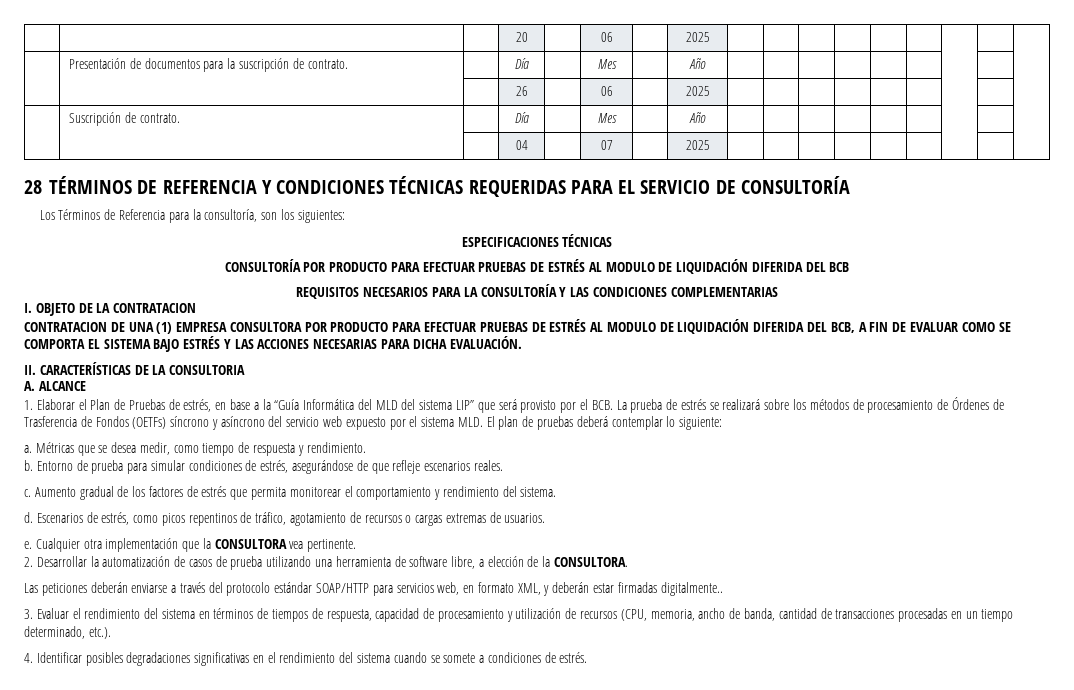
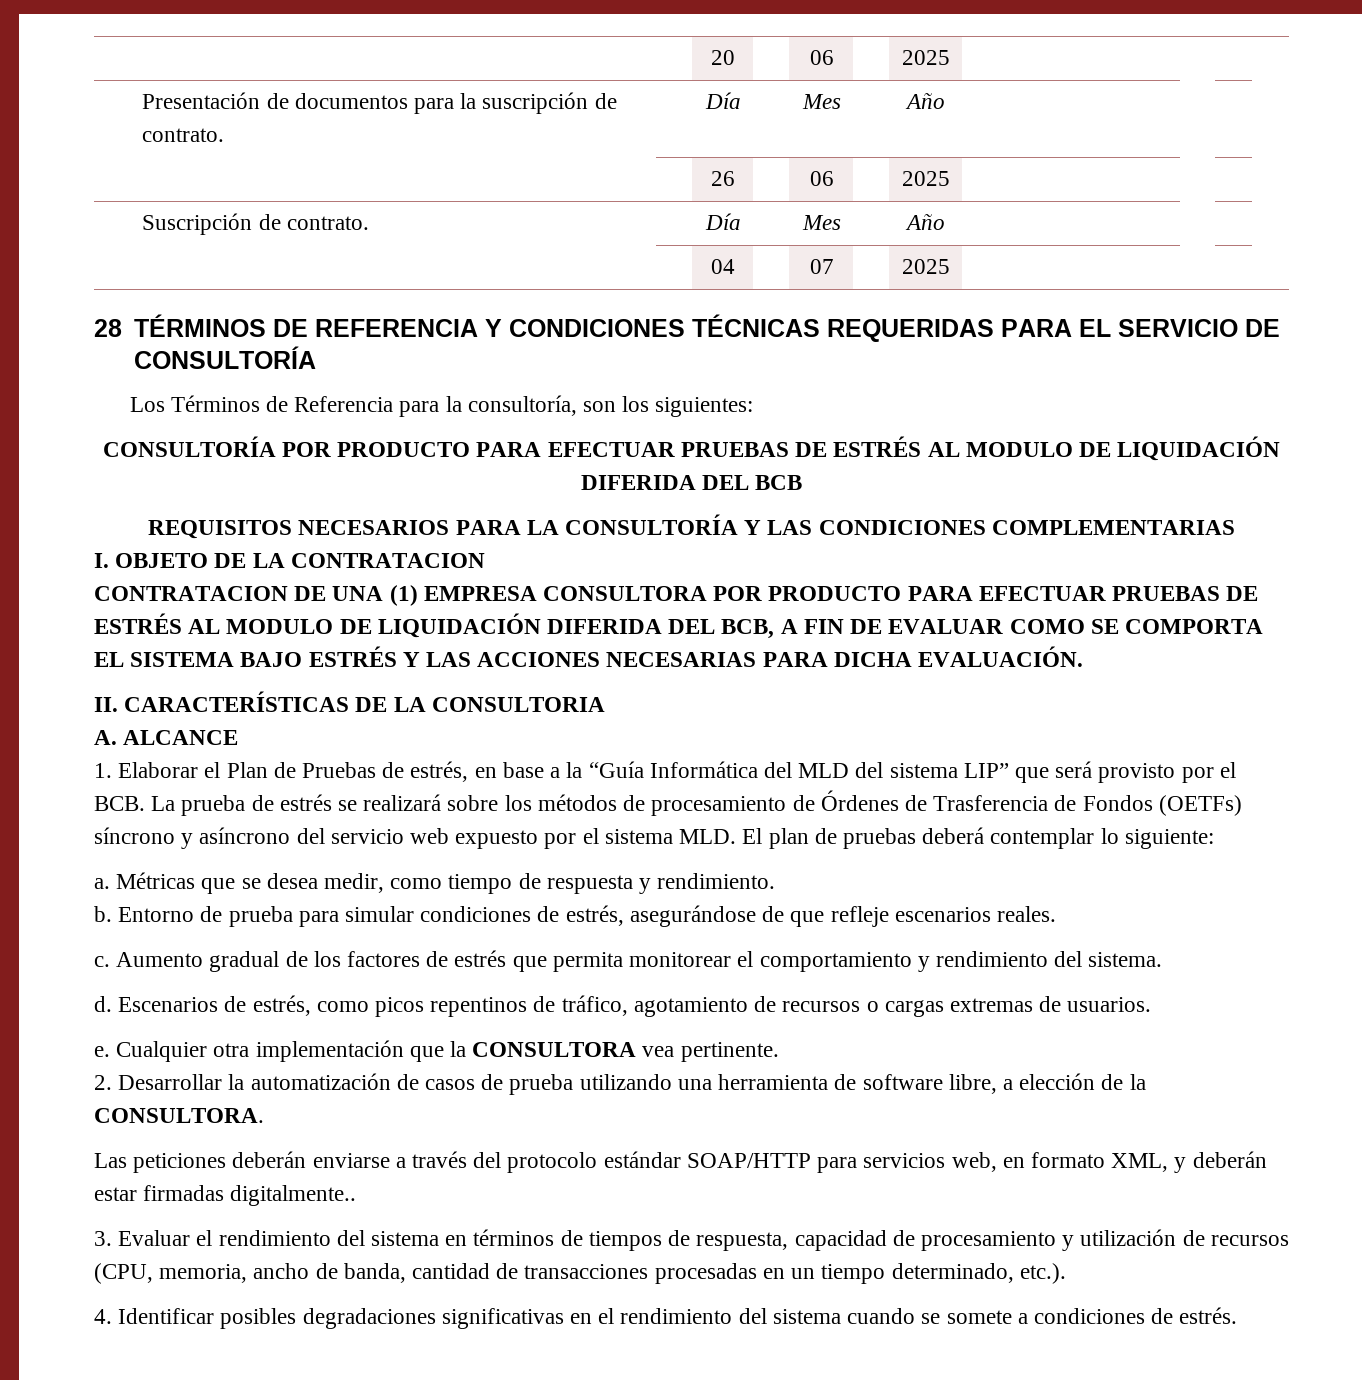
- ESPECIFICACIONES TÉCNICAS

